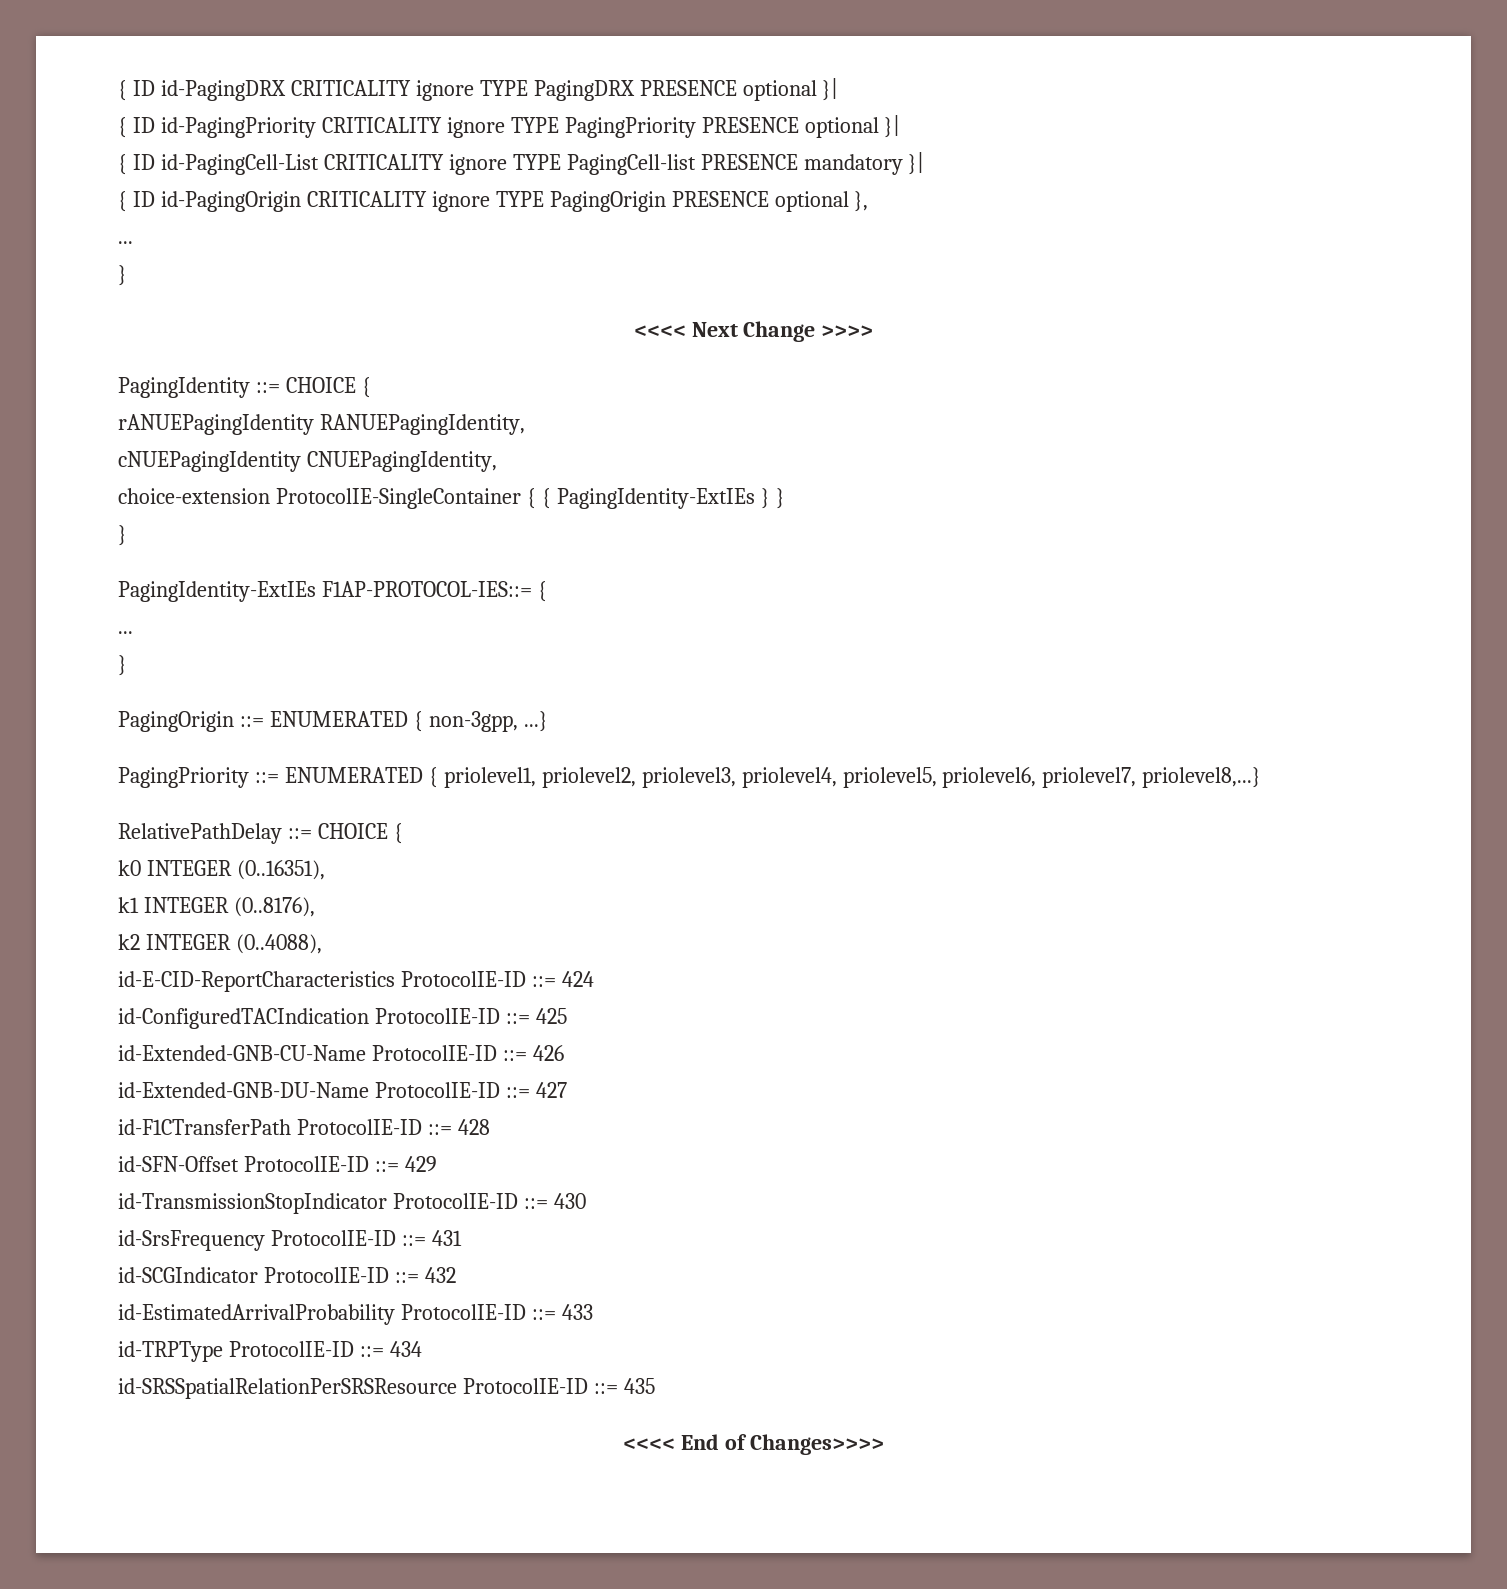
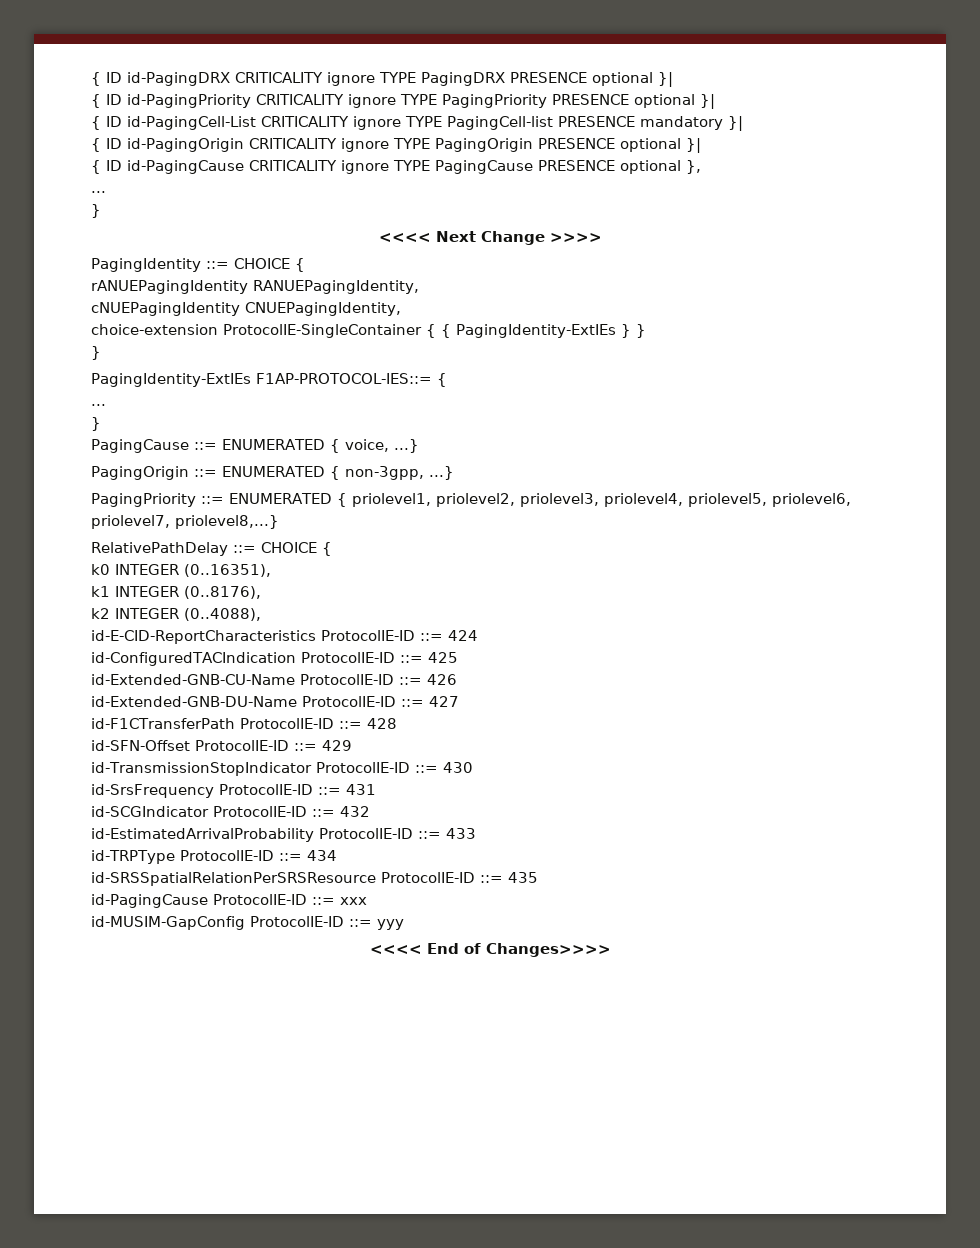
- { ID id-PagingOrigin CRITICALITY ignore TYPE PagingOrigin PRESENCE optional },
+ { ID id-PagingOrigin CRITICALITY ignore TYPE PagingOrigin PRESENCE optional }|
+ { ID id-PagingCause CRITICALITY ignore TYPE PagingCause PRESENCE optional },
+ PagingCause ::= ENUMERATED { voice, ...}
+ id-PagingCause ProtocolIE-ID ::= xxx
+ id-MUSIM-GapConfig ProtocolIE-ID ::= yyy

